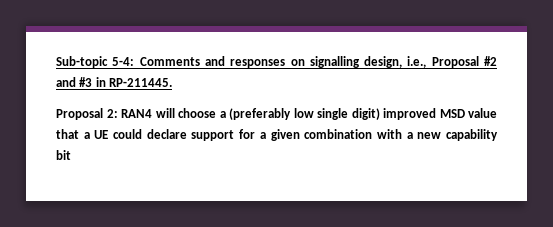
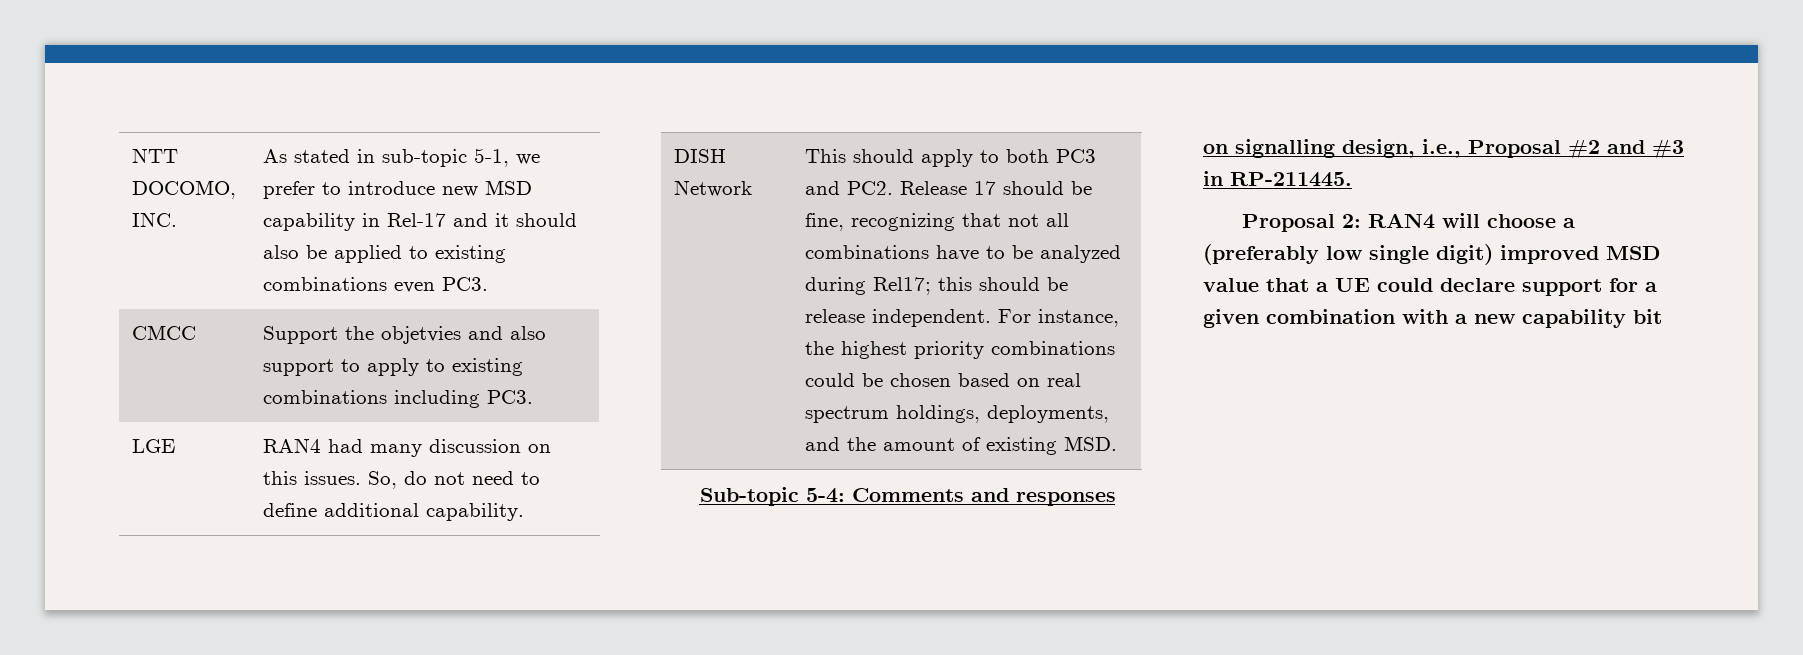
+ NTT DOCOMO, INC. | As stated in sub-topic 5-1, we prefer to introduce new MSD capability in Rel-17 and it should also be applied to existing combinations even PC3.
+ CMCC | Support the objetvies and also support to apply to existing combinations including PC3.
+ LGE | RAN4 had many discussion on this issues. So, do not need to define additional capability.
+ DISH Network | This should apply to both PC3 and PC2. Release 17 should be fine, recognizing that not all combinations have to be analyzed during Rel17; this should be release independent. For instance, the highest priority combinations could be chosen based on real spectrum holdings, deployments, and the amount of existing MSD.

